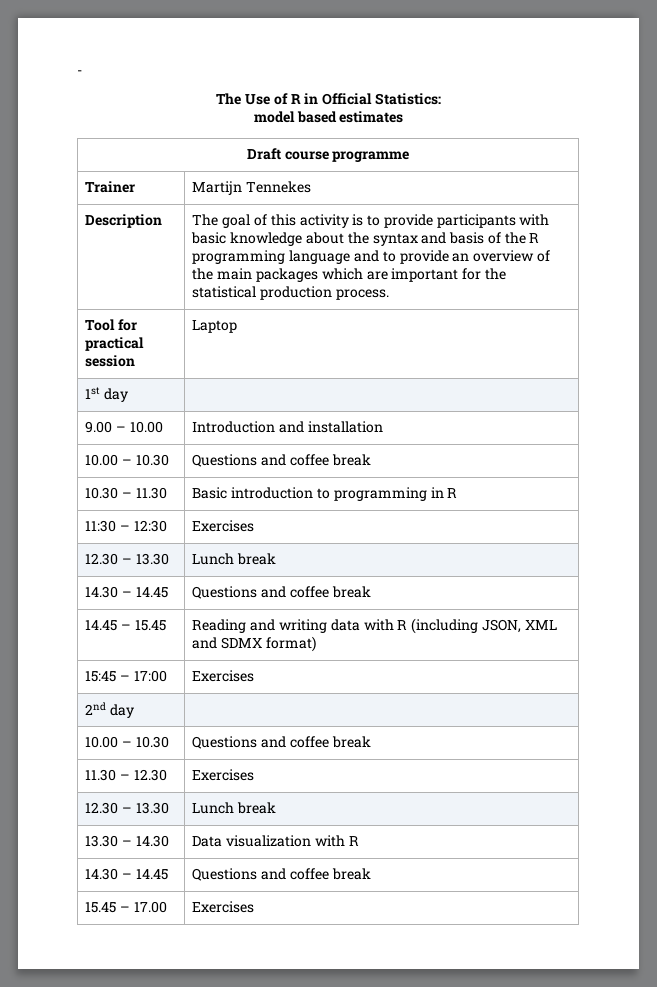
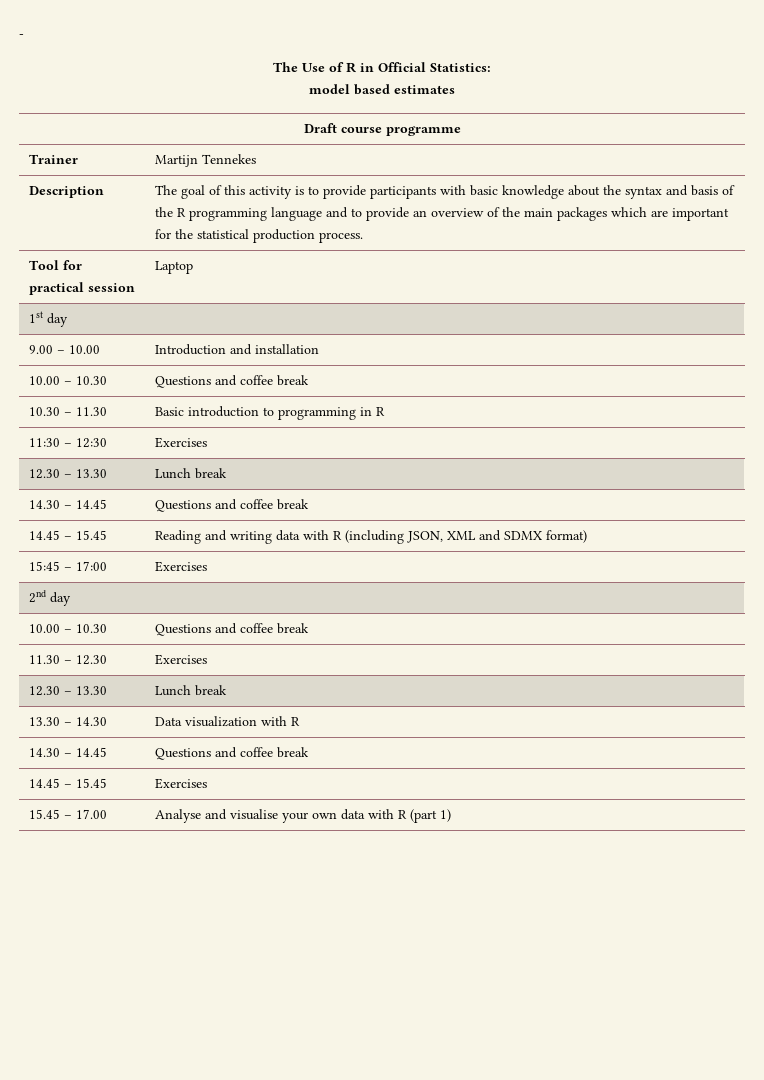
+ 14.45 – 15.45 | Exercises
- 15.45 – 17.00 | Exercises
+ 15.45 – 17.00 | Analyse and visualise your own data with R (part 1)

